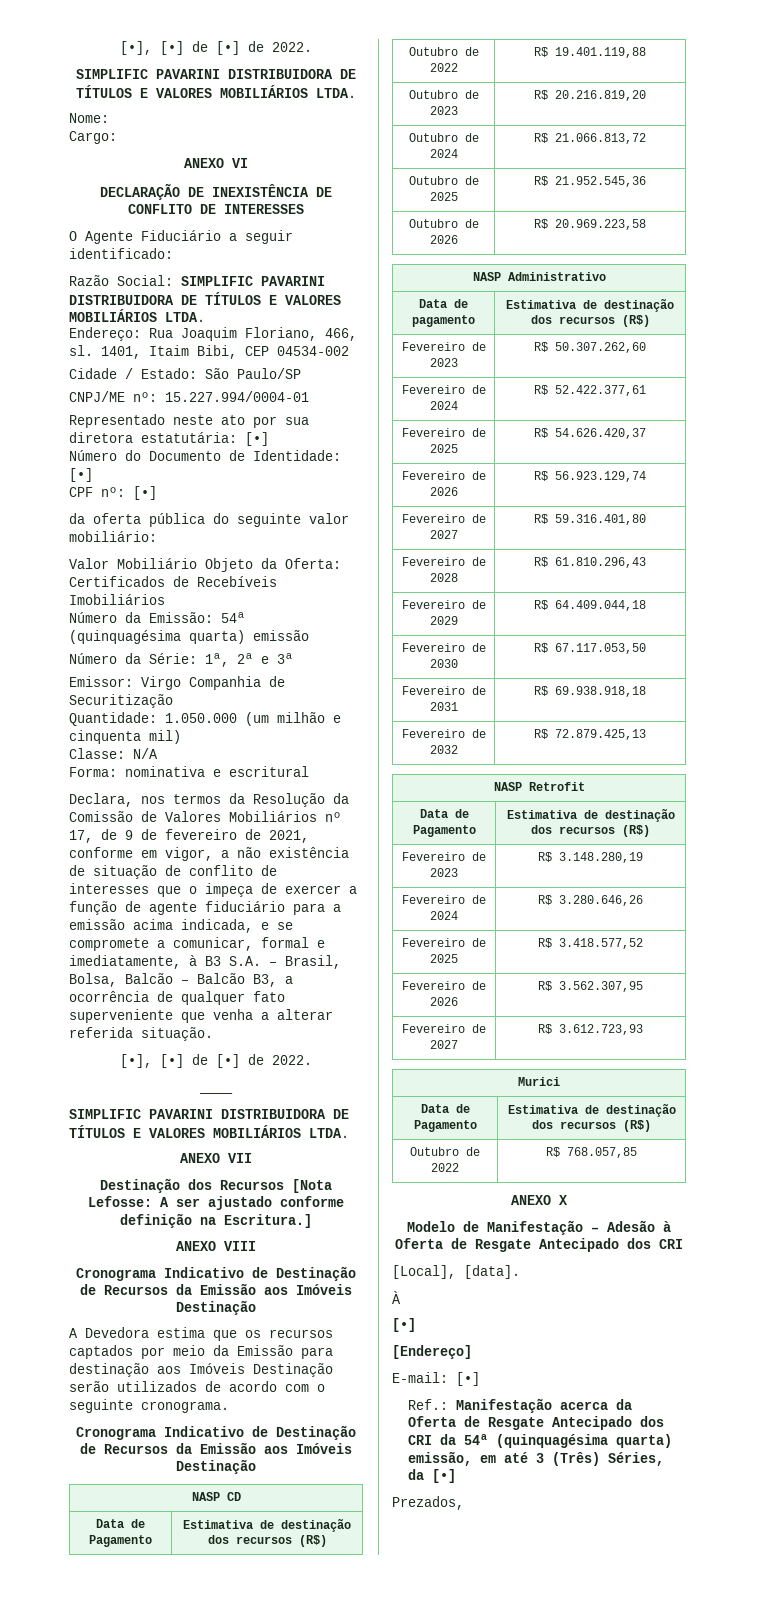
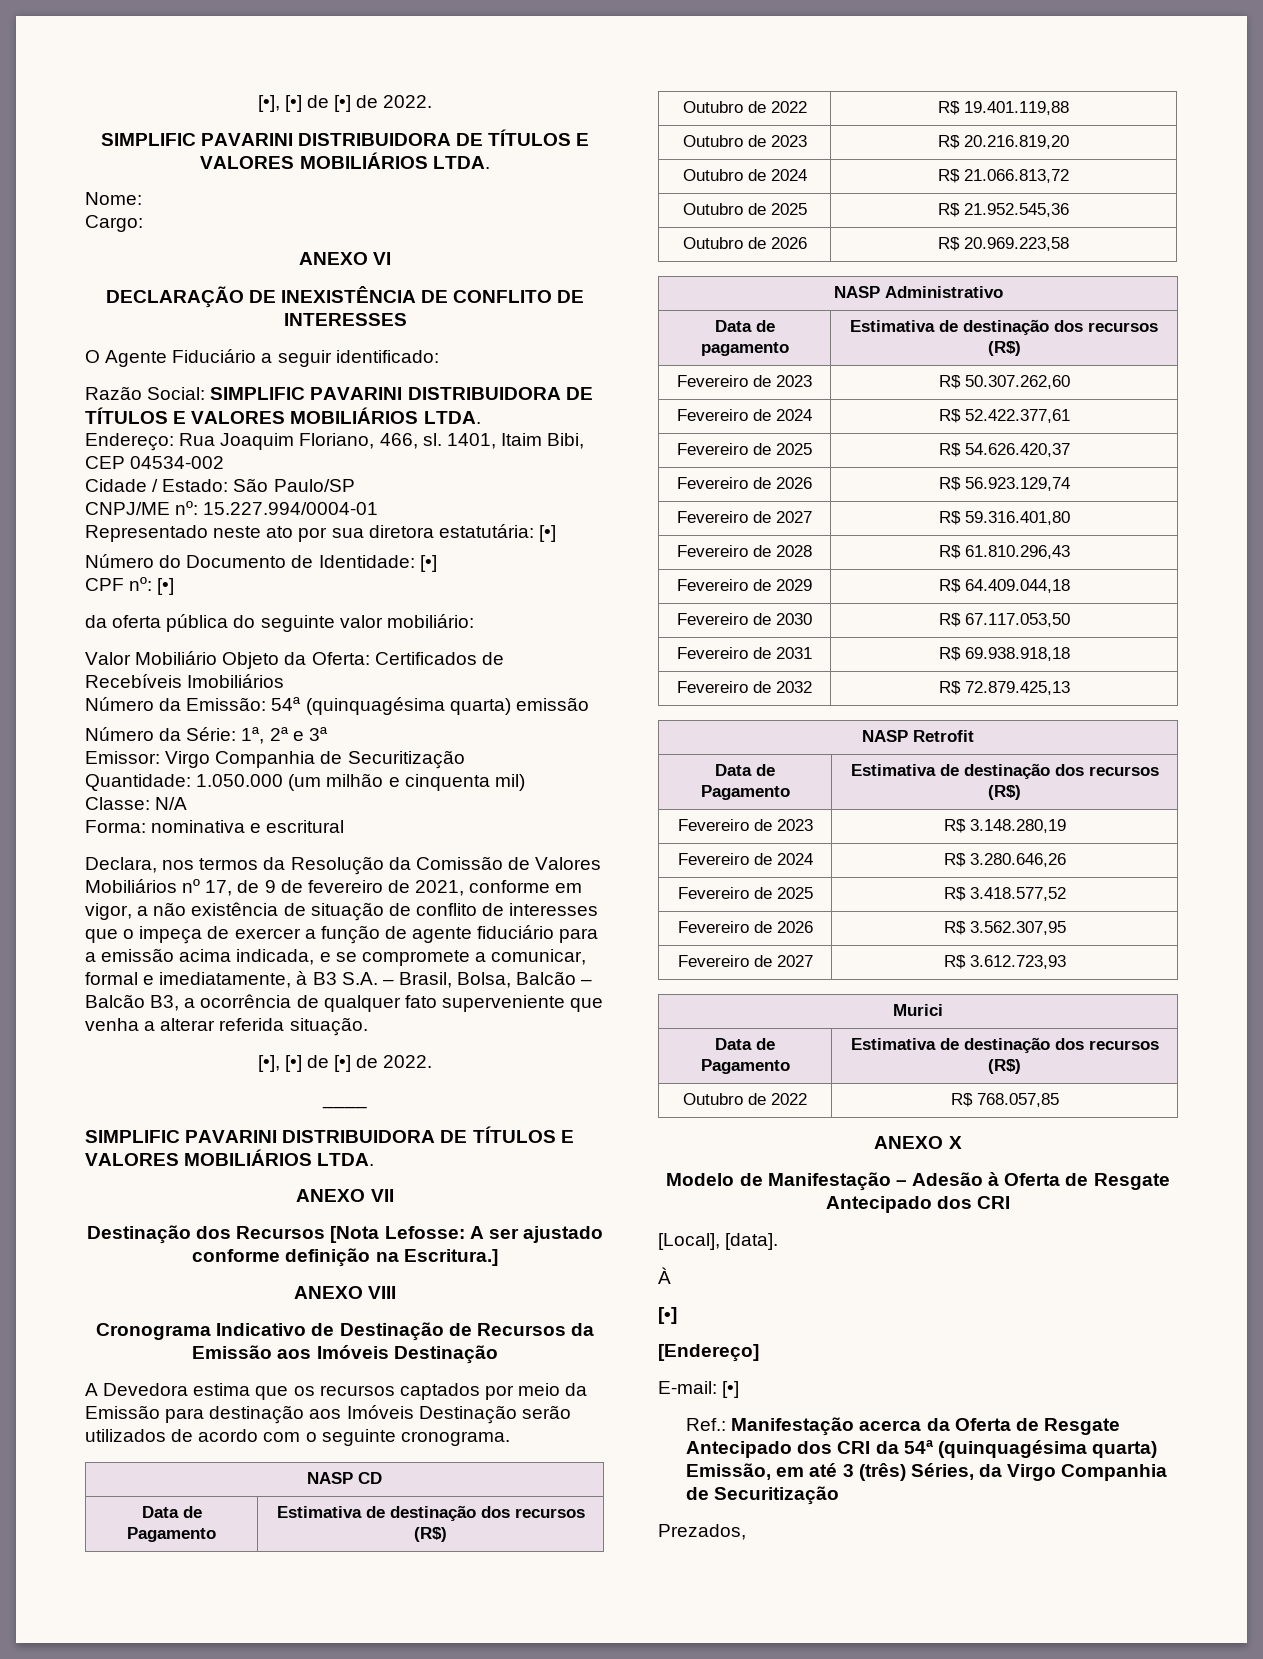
  A Devedora estima que os recursos captados por meio da Emissão para destinação aos Imóveis Destinação serão utilizados de acordo com o seguinte cronograma.
- Cronograma Indicativo de Destinação de Recursos da Emissão aos Imóveis Destinação
- Ref.: Manifestação acerca da Oferta de Resgate Antecipado dos CRI da 54ª (quinquagésima quarta) emissão, em até 3 (Três) Séries, da [•]
+ Ref.: Manifestação acerca da Oferta de Resgate Antecipado dos CRI da 54ª (quinquagésima quarta) Emissão, em até 3 (três) Séries, da Virgo Companhia de Securitização

